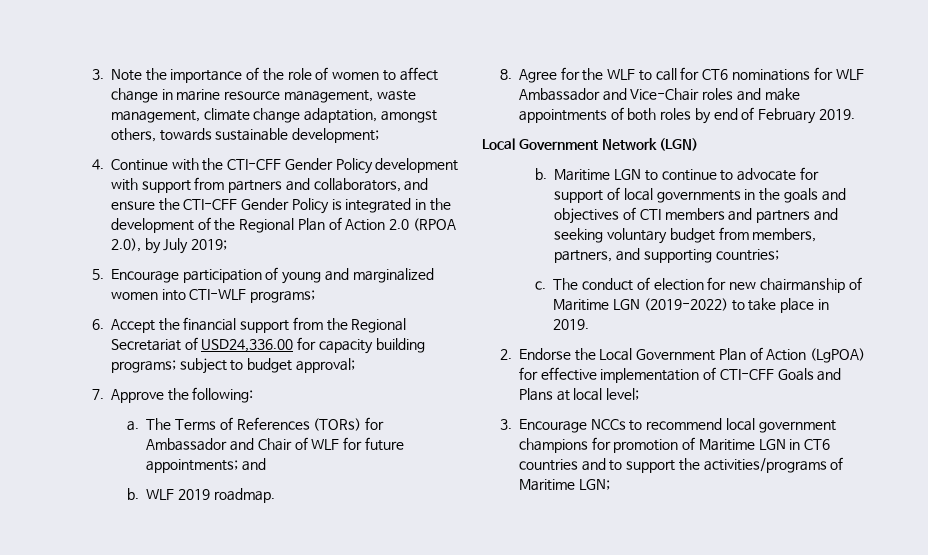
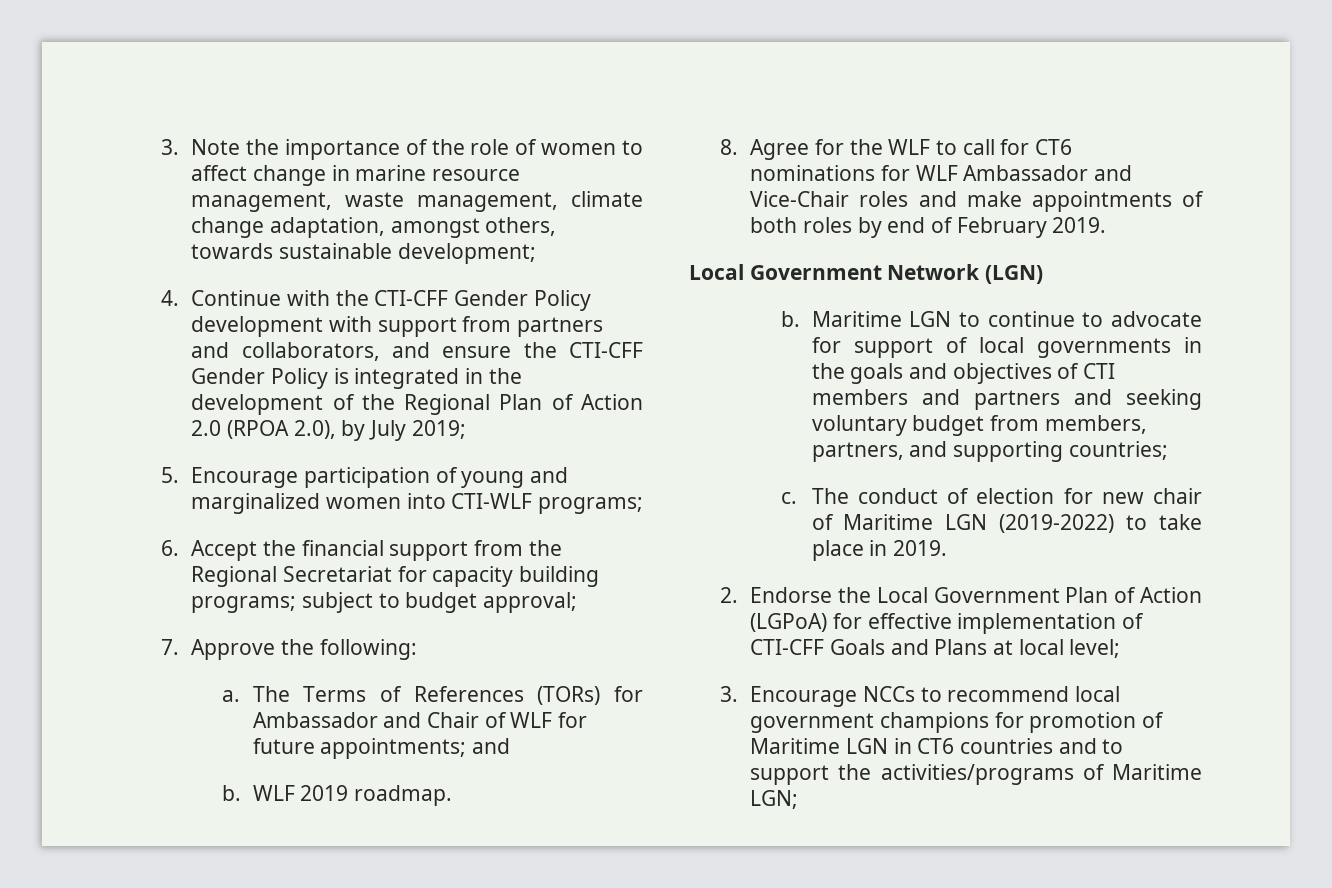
- 6. Accept the financial support from the Regional Secretariat of USD24,336.00 for capacity building programs; subject to budget approval;
+ 6. Accept the financial support from the Regional Secretariat for capacity building programs; subject to budget approval;
- The conduct of election for new chairmanship of Maritime LGN (2019-2022) to take place in 2019.
+ The conduct of election for new chair of Maritime LGN (2019-2022) to take place in 2019.
- 2. Endorse the Local Government Plan of Action (LgPOA) for effective implementation of CTI-CFF Goals and Plans at local level;
+ 2. Endorse the Local Government Plan of Action (LGPoA) for effective implementation of CTI-CFF Goals and Plans at local level;

